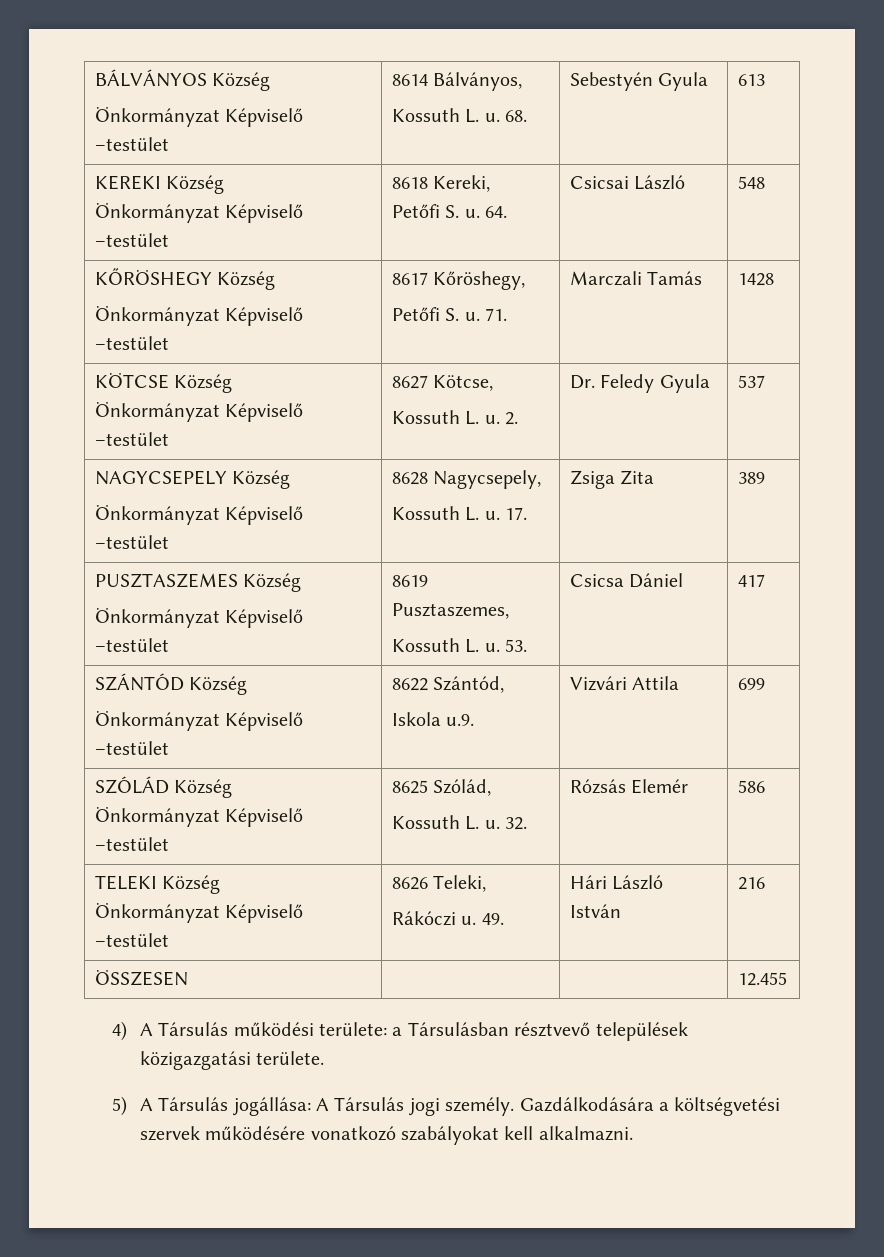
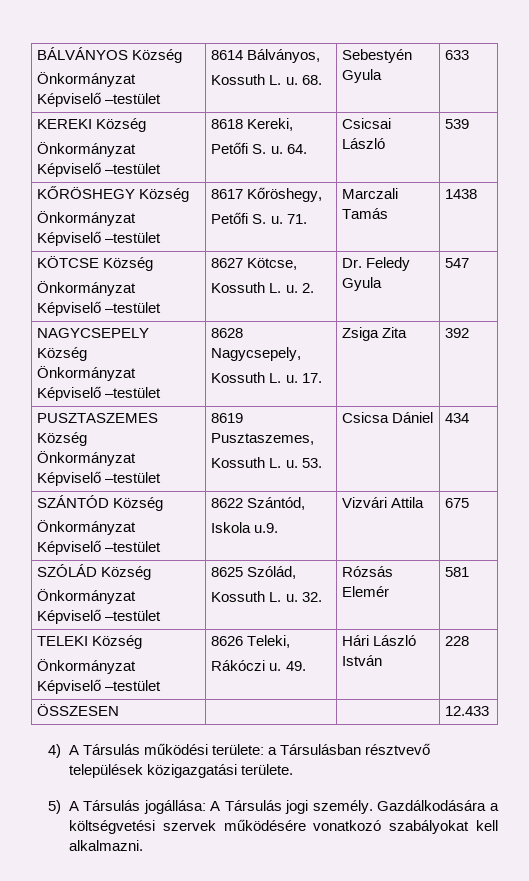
  BÁLVÁNYOS Község
  Önkormányzat Képviselő –testület | 8614 Bálványos,
- Kossuth L. u. 68. | Sebestyén Gyula | 613
+ Kossuth L. u. 68. | Sebestyén Gyula | 633
  KEREKI Község
  Önkormányzat Képviselő –testület | 8618 Kereki,
- Petőfi S. u. 64. | Csicsai László | 548
+ Petőfi S. u. 64. | Csicsai László | 539
  KŐRÖSHEGY Község
  Önkormányzat Képviselő –testület | 8617 Kőröshegy,
- Petőfi S. u. 71. | Marczali Tamás | 1428
+ Petőfi S. u. 71. | Marczali Tamás | 1438
  KÖTCSE Község
  Önkormányzat Képviselő –testület | 8627 Kötcse,
- Kossuth L. u. 2. | Dr. Feledy Gyula | 537
+ Kossuth L. u. 2. | Dr. Feledy Gyula | 547
  NAGYCSEPELY Község
  Önkormányzat Képviselő –testület | 8628 Nagycsepely,
- Kossuth L. u. 17. | Zsiga Zita | 389
+ Kossuth L. u. 17. | Zsiga Zita | 392
  PUSZTASZEMES Község
  Önkormányzat Képviselő –testület | 8619 Pusztaszemes,
- Kossuth L. u. 53. | Csicsa Dániel | 417
+ Kossuth L. u. 53. | Csicsa Dániel | 434
  SZÁNTÓD Község
  Önkormányzat Képviselő –testület | 8622 Szántód,
- Iskola u.9. | Vizvári Attila | 699
+ Iskola u.9. | Vizvári Attila | 675
  SZÓLÁD Község
  Önkormányzat Képviselő –testület | 8625 Szólád,
- Kossuth L. u. 32. | Rózsás Elemér | 586
+ Kossuth L. u. 32. | Rózsás Elemér | 581
  TELEKI Község
  Önkormányzat Képviselő –testület | 8626 Teleki,
- Rákóczi u. 49. | Hári László István | 216
+ Rákóczi u. 49. | Hári László István | 228
- ÖSSZESEN | | | 12.455
+ ÖSSZESEN | | | 12.433

